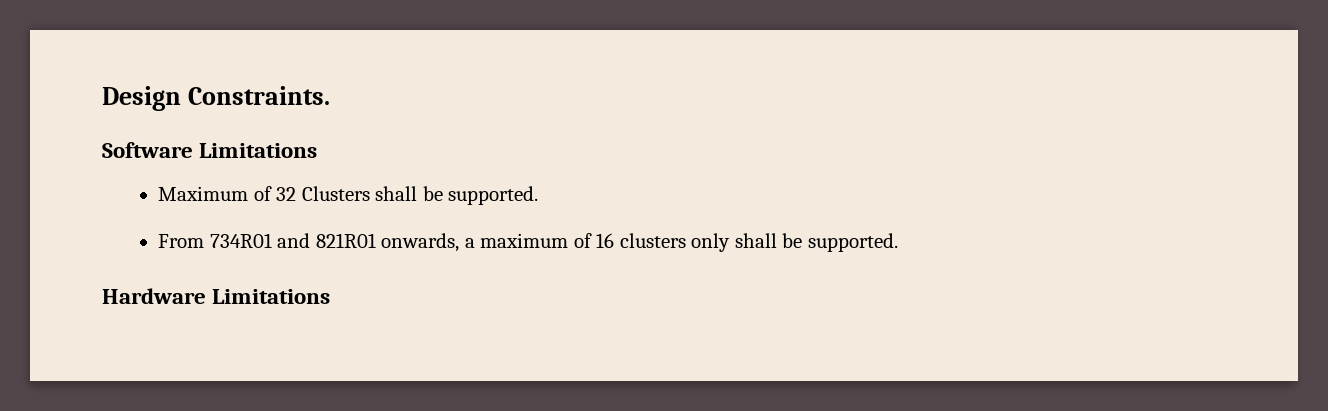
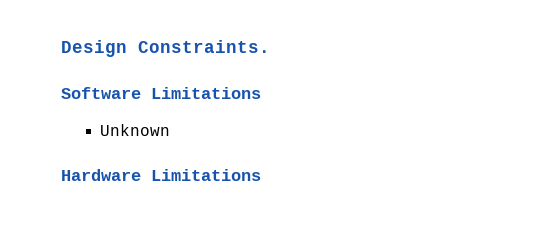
- Maximum of 32 Clusters shall be supported.
- From 734R01 and 821R01 onwards, a maximum of 16 clusters only shall be supported.
+ Unknown

